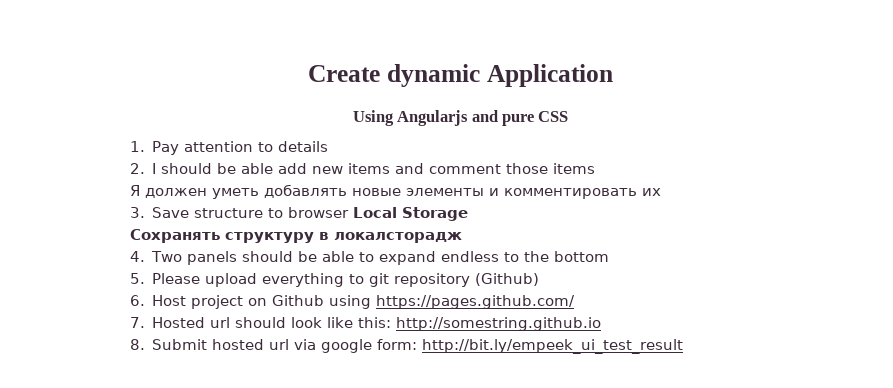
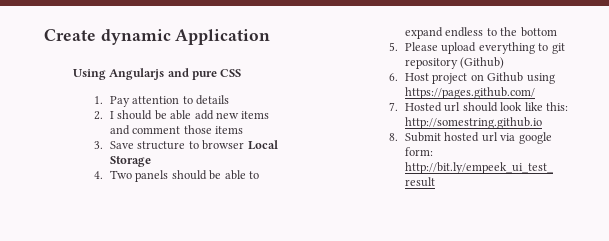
- Я должен уметь добавлять новые элементы и комментировать их
- Сохранять структуру в локалсторадж

